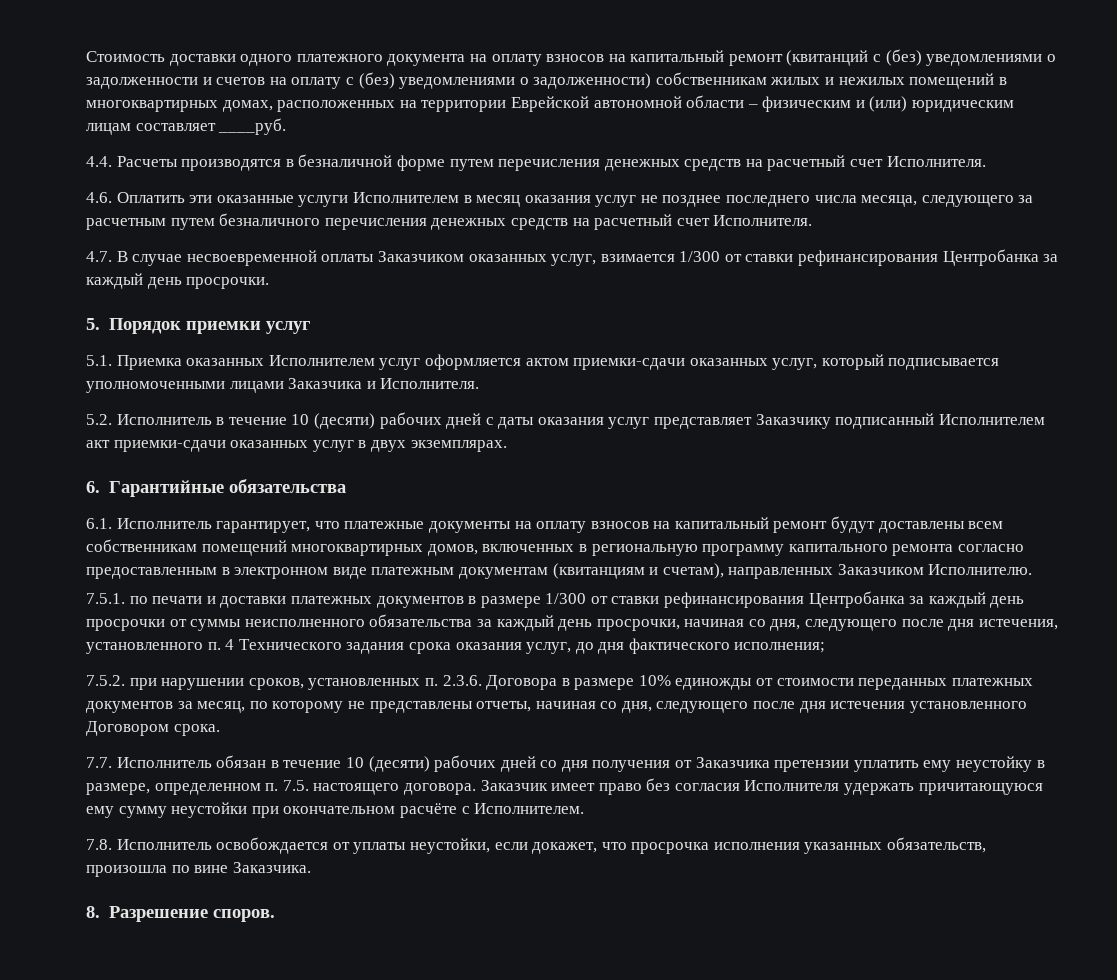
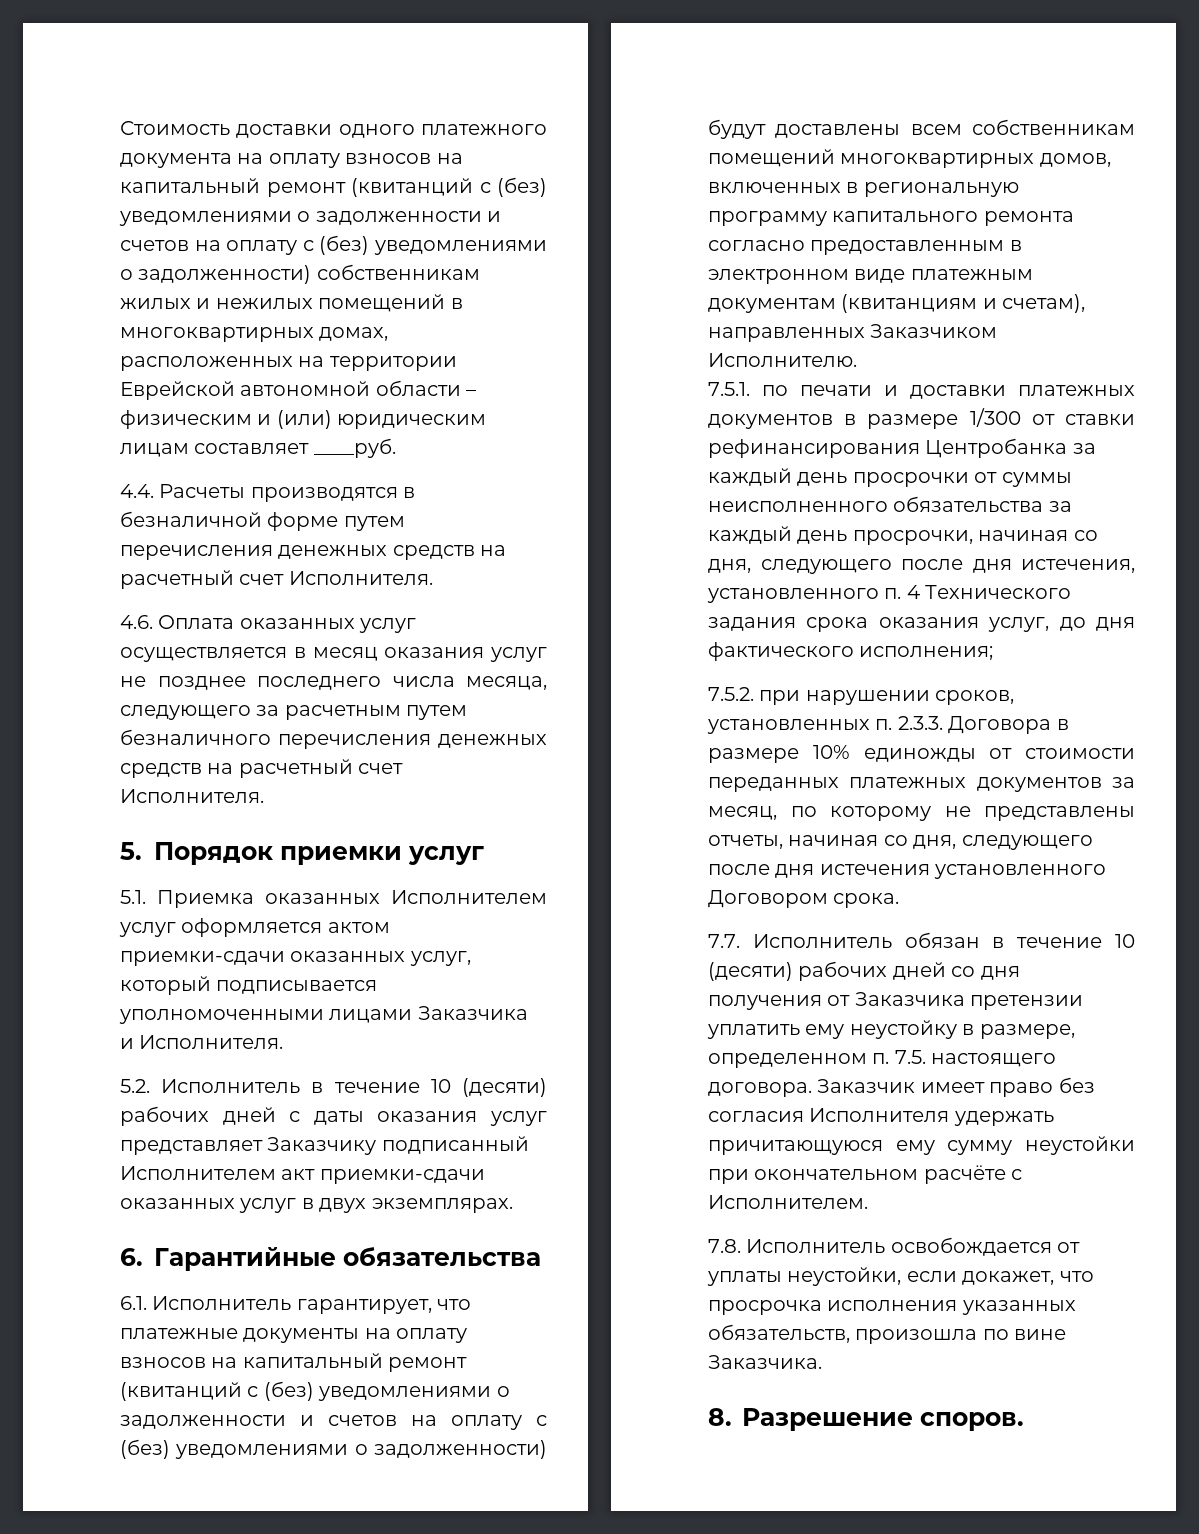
- 4.6. Оплатить эти оказанные услуги Исполнителем в месяц оказания услуг не позднее последнего числа месяца, следующего за расчетным путем безналичного перечисления денежных средств на расчетный счет Исполнителя.
+ 4.6. Оплата оказанных услуг осуществляется в месяц оказания услуг не позднее последнего числа месяца, следующего за расчетным путем безналичного перечисления денежных средств на расчетный счет Исполнителя.
- 4.7. В случае несвоевременной оплаты Заказчиком оказанных услуг, взимается 1/300 от ставки рефинансирования Центробанка за каждый день просрочки.
- 6.1. Исполнитель гарантирует, что платежные документы на оплату взносов на капитальный ремонт будут доставлены всем собственникам помещений многоквартирных домов, включенных в региональную программу капитального ремонта согласно предоставленным в электронном виде платежным документам (квитанциям и счетам), направленных Заказчиком Исполнителю.
+ 6.1. Исполнитель гарантирует, что платежные документы на оплату взносов на капитальный ремонт (квитанций с (без) уведомлениями о задолженности и счетов на оплату с (без) уведомлениями о задолженности) будут доставлены всем собственникам помещений многоквартирных домов, включенных в региональную программу капитального ремонта согласно предоставленным в электронном виде платежным документам (квитанциям и счетам), направленных Заказчиком Исполнителю.
- 7.5.2. при нарушении сроков, установленных п. 2.3.6. Договора в размере 10% единожды от стоимости переданных платежных документов за месяц, по которому не представлены отчеты, начиная со дня, следующего после дня истечения установленного Договором срока.
+ 7.5.2. при нарушении сроков, установленных п. 2.3.3. Договора в размере 10% единожды от стоимости переданных платежных документов за месяц, по которому не представлены отчеты, начиная со дня, следующего после дня истечения установленного Договором срока.

